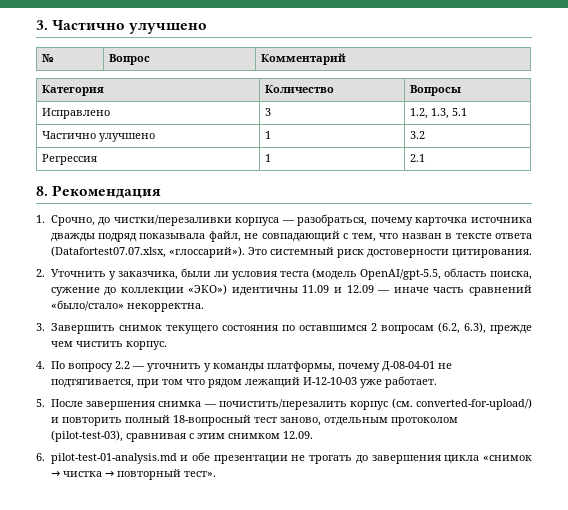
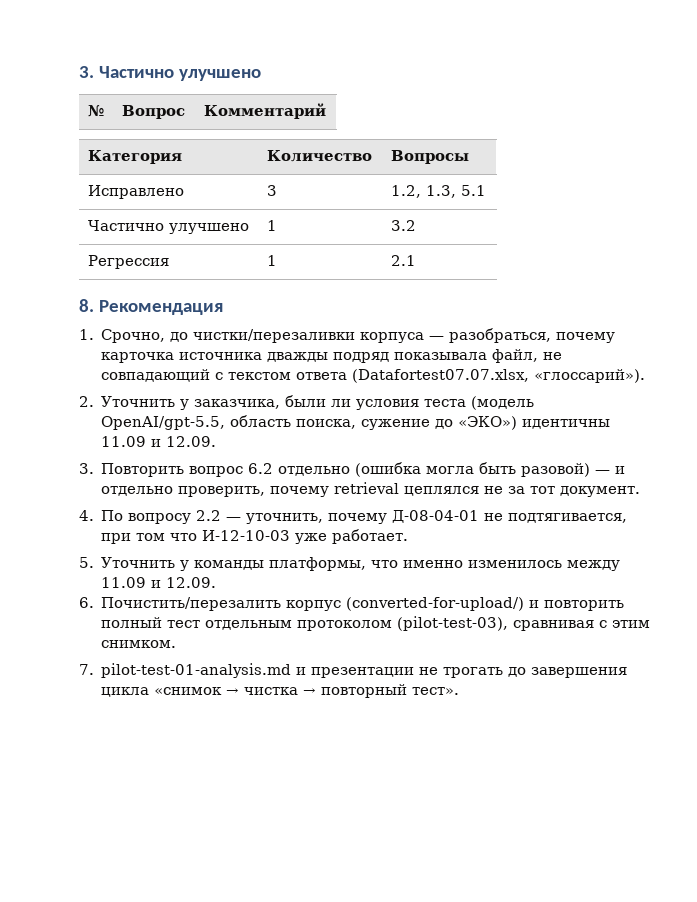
- 1. Срочно, до чистки/перезаливки корпуса — разобраться, почему карточка источника дважды подряд показывала файл, не совпадающий с тем, что назван в тексте ответа (Datafortest07.07.xlsx, «глоссарий»). Это системный риск достоверности цитирования.
+ 1. Срочно, до чистки/перезаливки корпуса — разобраться, почему карточка источника дважды подряд показывала файл, не совпадающий с текстом ответа (Datafortest07.07.xlsx, «глоссарий»).
- 2. Уточнить у заказчика, были ли условия теста (модель OpenAI/gpt-5.5, область поиска, сужение до коллекции «ЭКО») идентичны 11.09 и 12.09 — иначе часть сравнений «было/стало» некорректна.
- 3. Завершить снимок текущего состояния по оставшимся 2 вопросам (6.2, 6.3), прежде чем чистить корпус.
+ 2. Уточнить у заказчика, были ли условия теста (модель OpenAI/gpt-5.5, область поиска, сужение до «ЭКО») идентичны 11.09 и 12.09.
+ 3. Повторить вопрос 6.2 отдельно (ошибка могла быть разовой) — и отдельно проверить, почему retrieval цеплялся не за тот документ.
- 4. По вопросу 2.2 — уточнить у команды платформы, почему Д-08-04-01 не подтягивается, при том что рядом лежащий И-12-10-03 уже работает.
+ 4. По вопросу 2.2 — уточнить, почему Д-08-04-01 не подтягивается, при том что И-12-10-03 уже работает.
- 5. После завершения снимка — почистить/перезалить корпус (см. converted-for-upload/) и повторить полный 18-вопросный тест заново, отдельным протоколом (pilot-test-03), сравнивая с этим снимком 12.09.
- 6. pilot-test-01-analysis.md и обе презентации не трогать до завершения цикла «снимок → чистка → повторный тест».
+ 5. Уточнить у команды платформы, что именно изменилось между 11.09 и 12.09.
+ 6. Почистить/перезалить корпус (converted-for-upload/) и повторить полный тест отдельным протоколом (pilot-test-03), сравнивая с этим снимком.
+ 7. pilot-test-01-analysis.md и презентации не трогать до завершения цикла «снимок → чистка → повторный тест».

